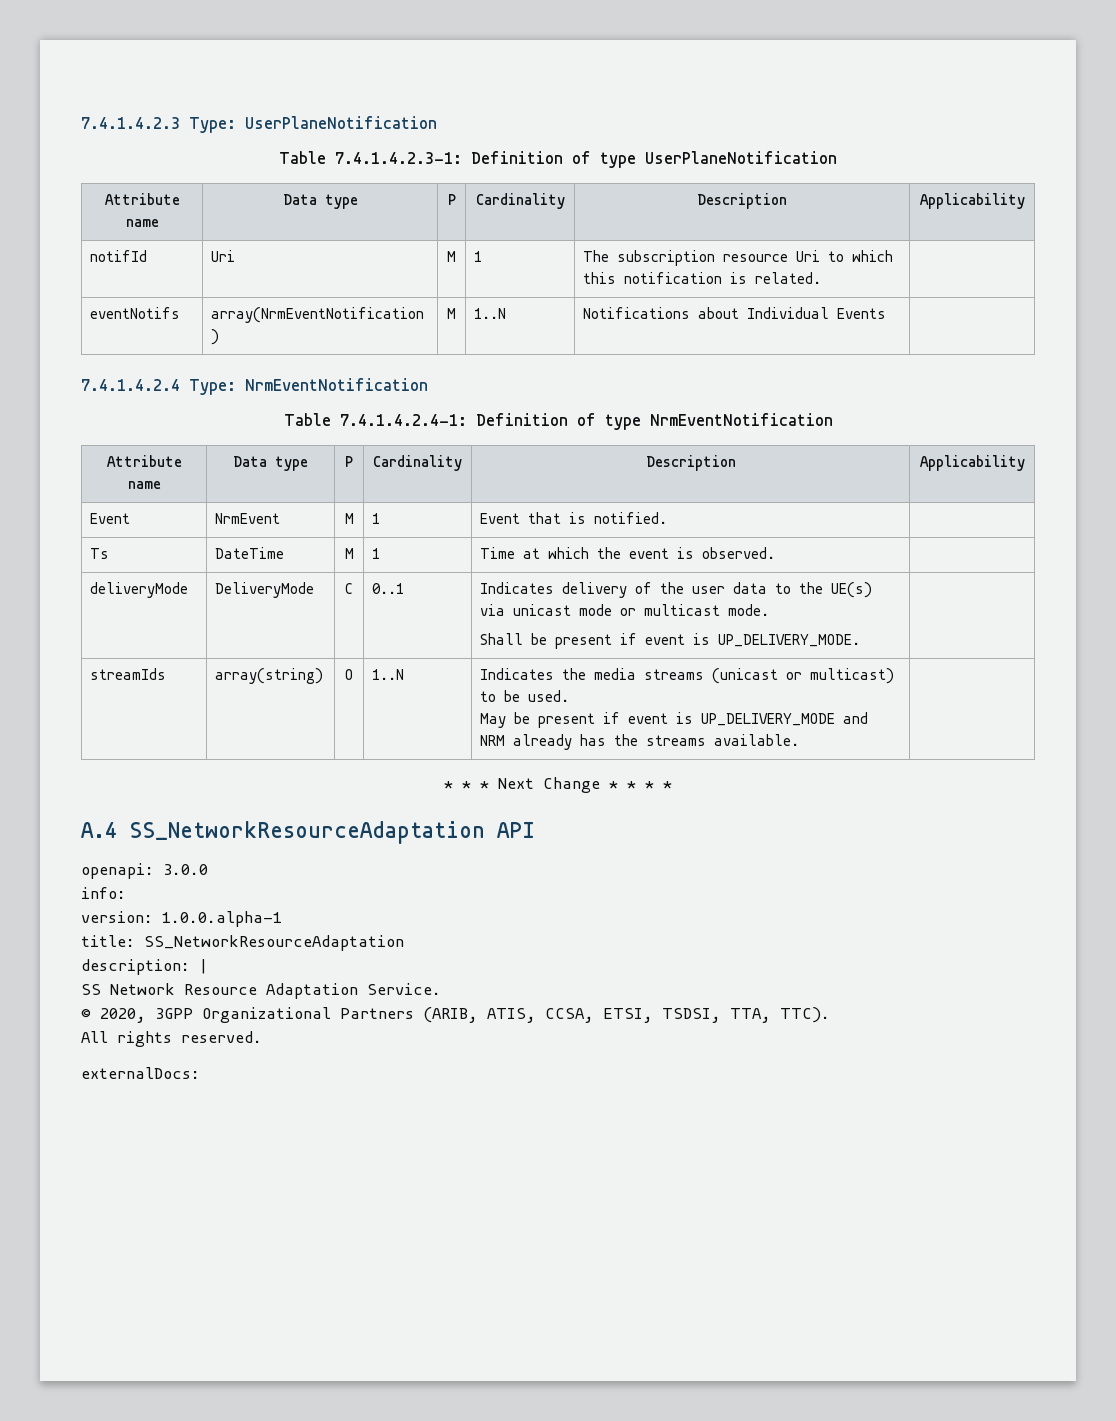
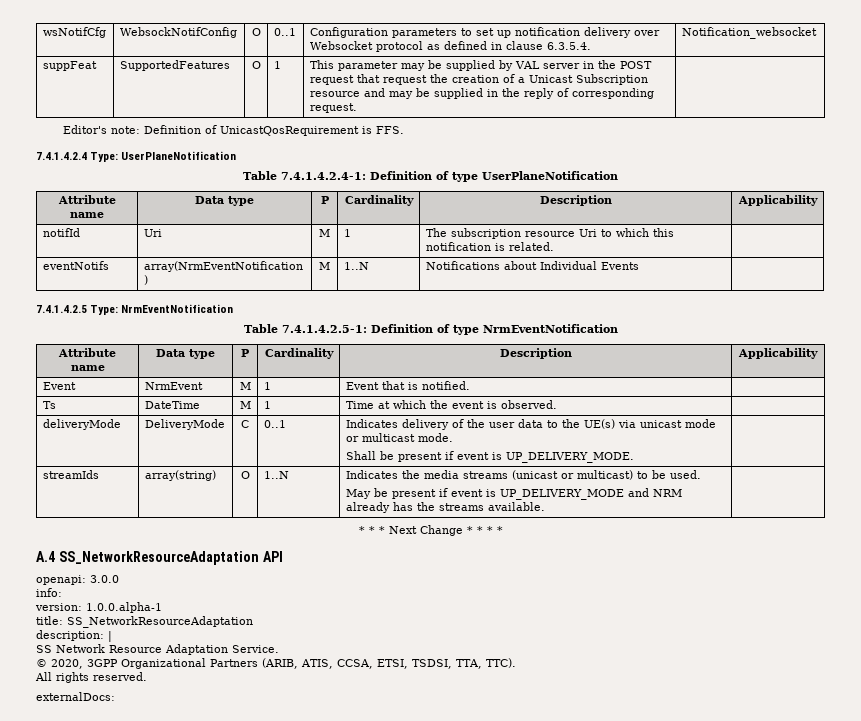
- 7.4.1.4.2.3 Type: UserPlaneNotification
+ wsNotifCfg | WebsockNotifConfig | O | 0..1 | Configuration parameters to set up notification delivery over Websocket protocol as defined in clause 6.3.5.4. | Notification_websocket
+ suppFeat | SupportedFeatures | O | 1 | This parameter may be supplied by VAL server in the POST request that request the creation of a Unicast Subscription resource and may be supplied in the reply of corresponding request. |
+ Editor's note: Definition of UnicastQosRequirement is FFS.
+ 7.4.1.4.2.4 Type: UserPlaneNotification
- Table 7.4.1.4.2.3-1: Definition of type UserPlaneNotification
+ Table 7.4.1.4.2.4-1: Definition of type UserPlaneNotification
- 7.4.1.4.2.4 Type: NrmEventNotification
+ 7.4.1.4.2.5 Type: NrmEventNotification
- Table 7.4.1.4.2.4-1: Definition of type NrmEventNotification
+ Table 7.4.1.4.2.5-1: Definition of type NrmEventNotification

